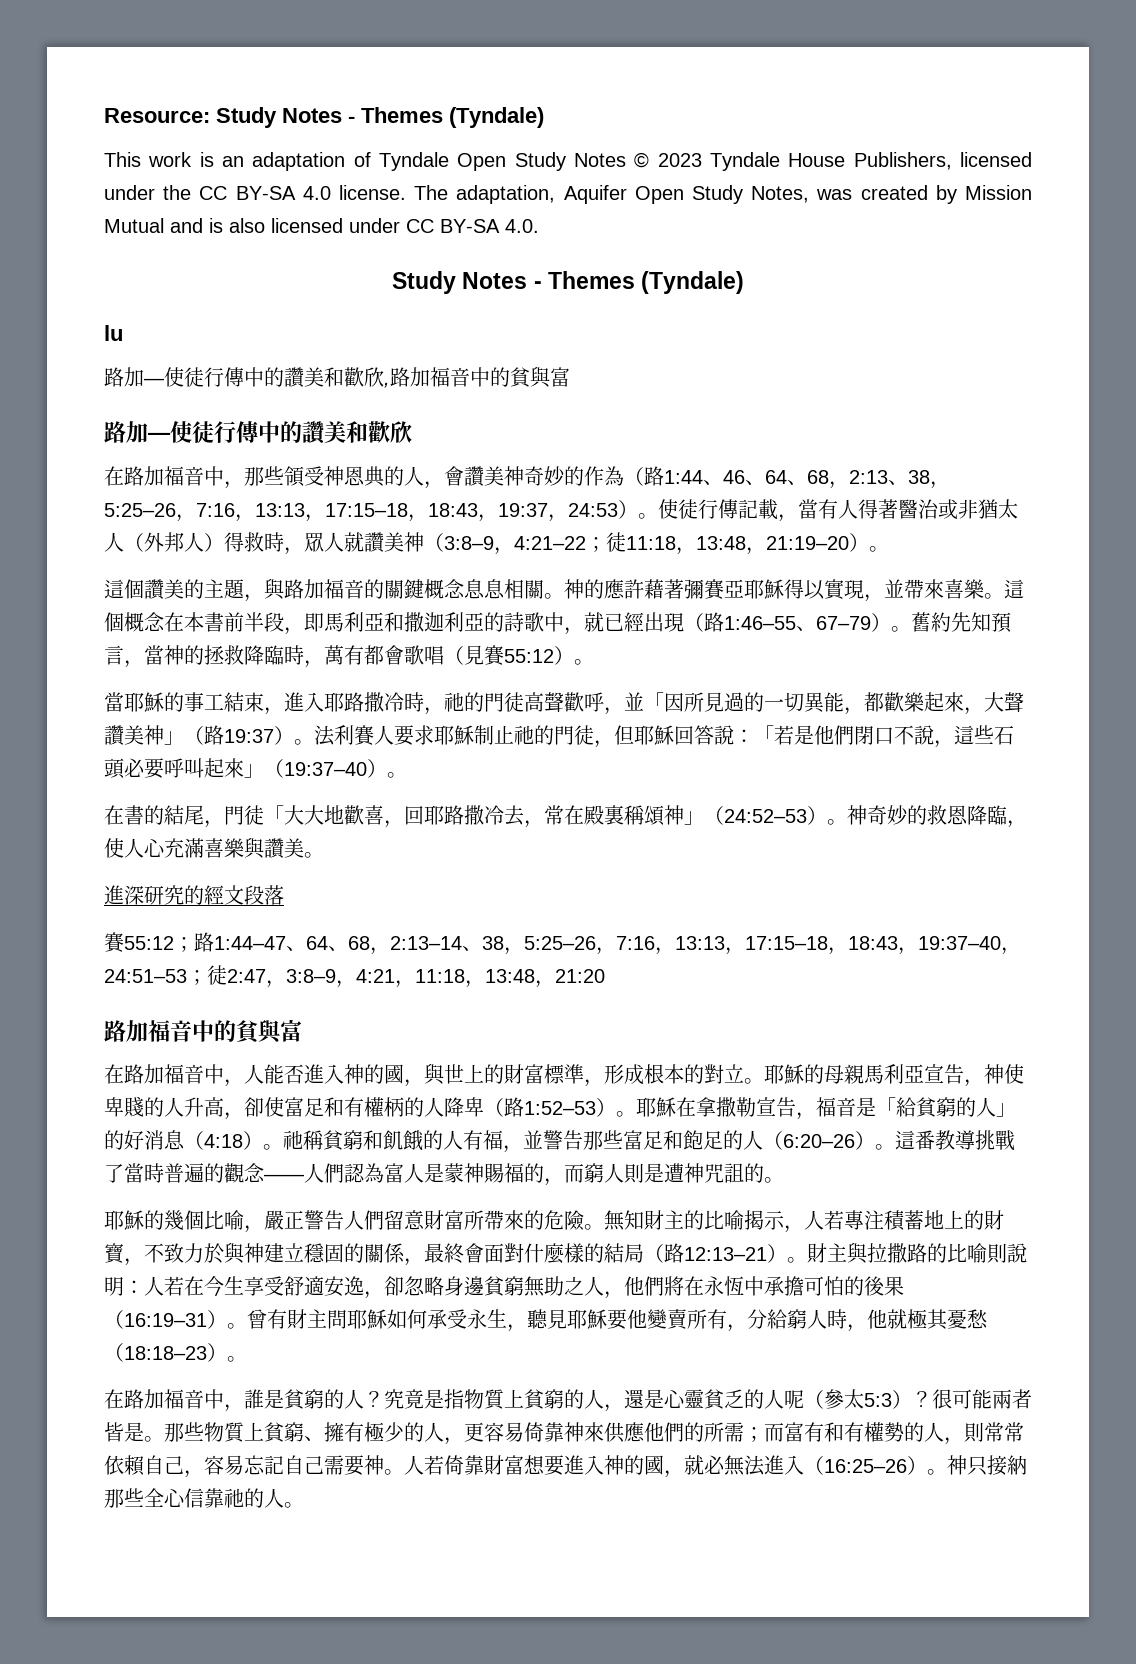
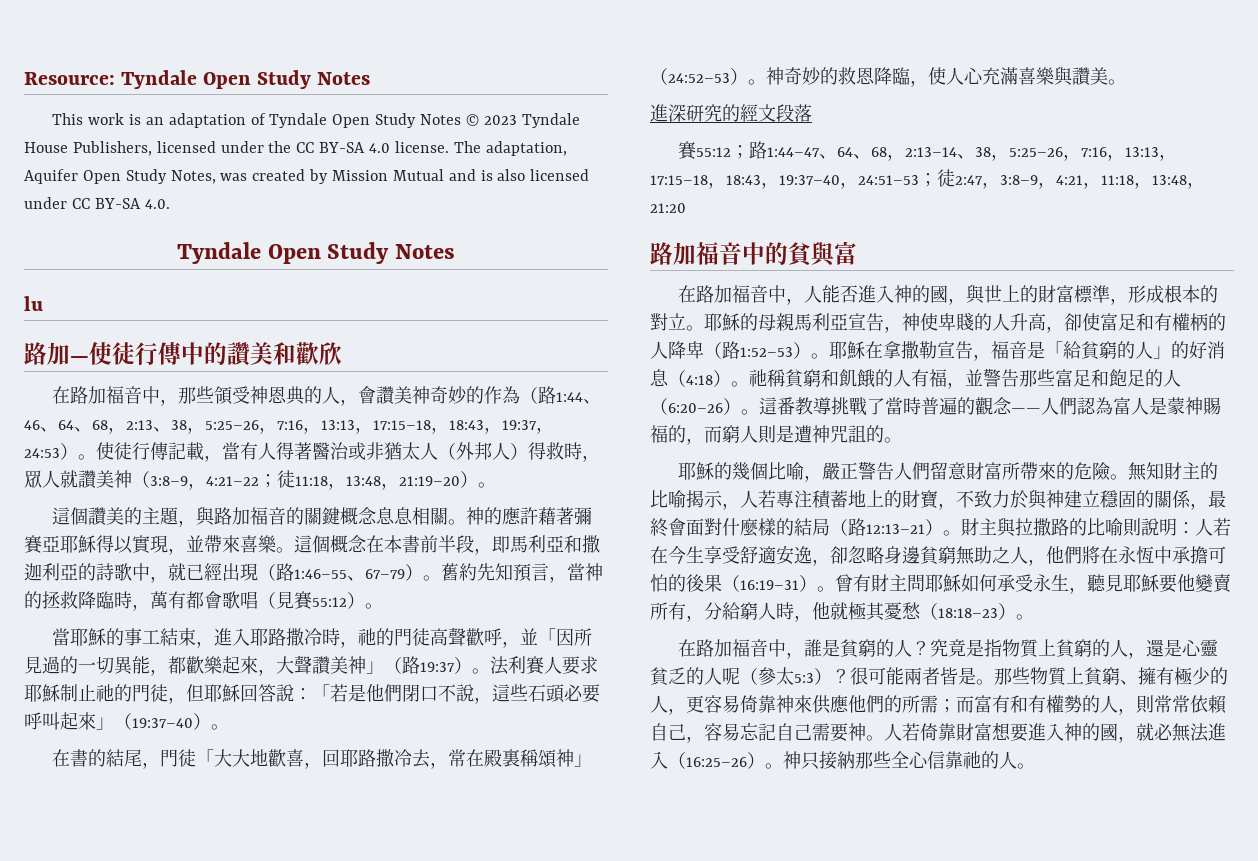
- Resource: Study Notes - Themes (Tyndale)
+ Resource: Tyndale Open Study Notes
  The adaptation, Aquifer Open Study Notes, was created by Mission Mutual and is also licensed under CC BY-SA 4.0.
- Study Notes - Themes (Tyndale)
+ Tyndale Open Study Notes
  lu
- 路加—使徒行傳中的讚美和歡欣,路加福音中的貧與富

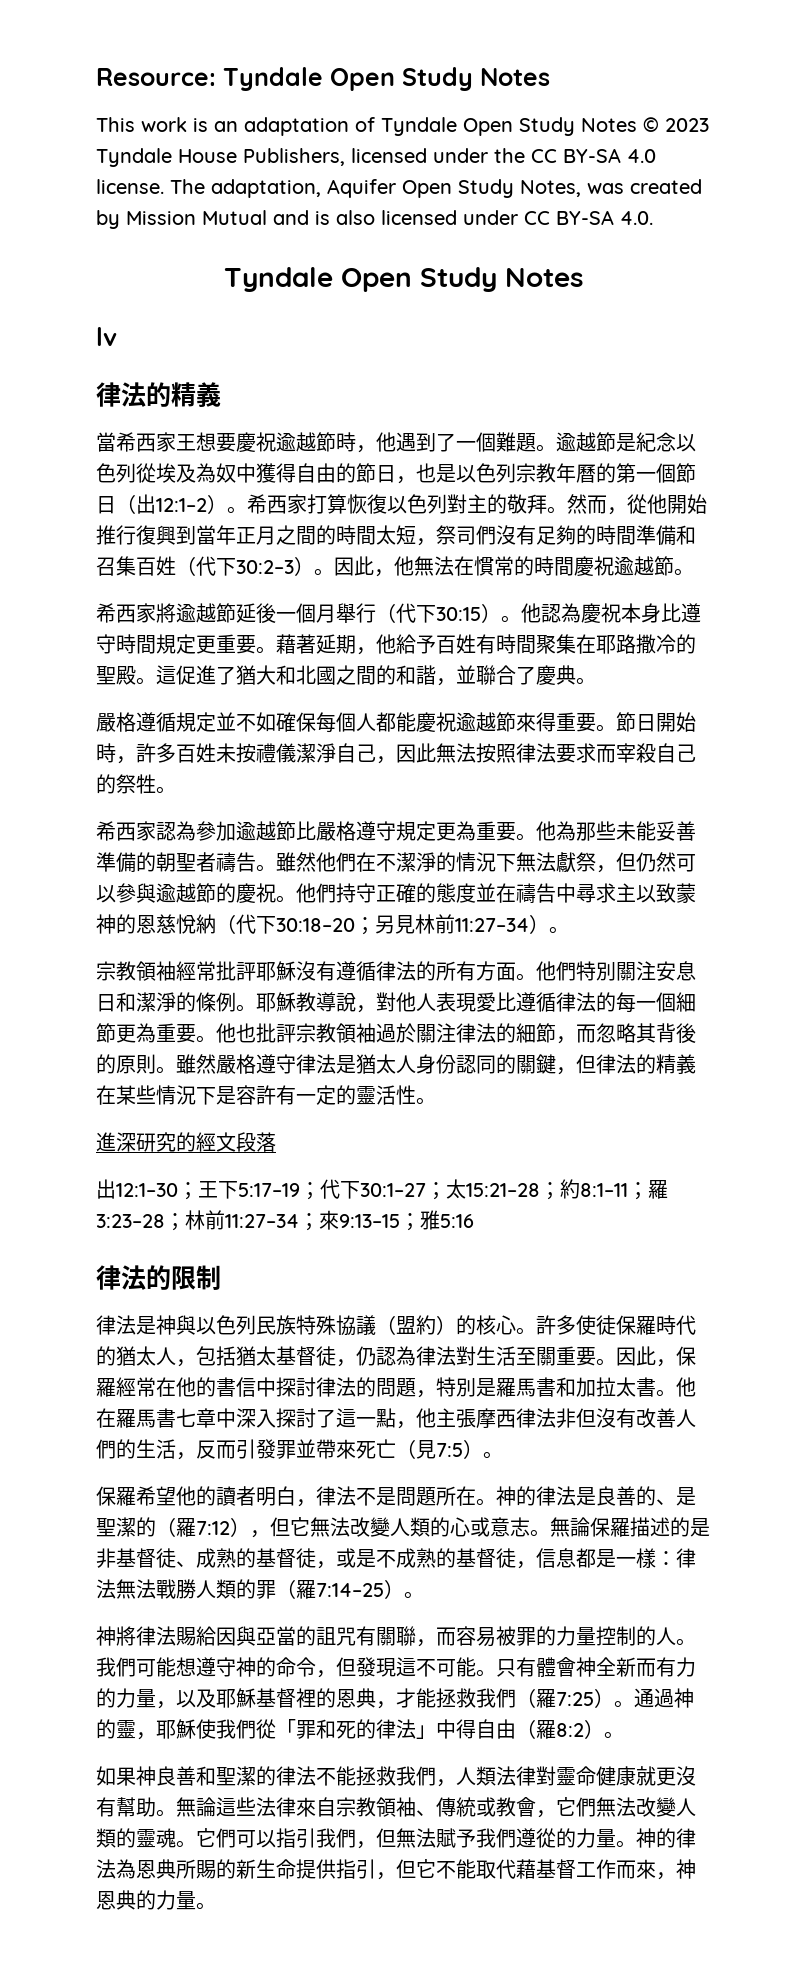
- lu
- 路加—使徒行傳中的讚美和歡欣
- 在路加福音中，那些領受神恩典的人，會讚美神奇妙的作為（路1:44、46、64、68，2:13、38，5:25–26，7:16，13:13，17:15–18，18:43，19:37，24:53）。使徒行傳記載，當有人得著醫治或非猶太人（外邦人）得救時，眾人就讚美神（3:8–9，4:21–22；徒11:18，13:48，21:19–20）。
- 這個讚美的主題，與路加福音的關鍵概念息息相關。神的應許藉著彌賽亞耶穌得以實現，並帶來喜樂。這個概念在本書前半段，即馬利亞和撒迦利亞的詩歌中，就已經出現（路1:46–55、67–79）。舊約先知預言，當神的拯救降臨時，萬有都會歌唱（見賽55:12）。
- 當耶穌的事工結束，進入耶路撒冷時，祂的門徒高聲歡呼，並「因所見過的一切異能，都歡樂起來，大聲讚美神」（路19:37）。法利賽人要求耶穌制止祂的門徒，但耶穌回答說：「若是他們閉口不說，這些石頭必要呼叫起來」（19:37–40）。
- 在書的結尾，門徒「大大地歡喜，回耶路撒冷去，常在殿裏稱頌神」（24:52–53）。神奇妙的救恩降臨，使人心充滿喜樂與讚美。
+ lv
+ 律法的精義
+ 當希西家王想要慶祝逾越節時，他遇到了一個難題。逾越節是紀念以色列從埃及為奴中獲得自由的節日，也是以色列宗教年曆的第一個節日（出12:1–2）。希西家打算恢復以色列對主的敬拜。然而，從他開始推行復興到當年正月之間的時間太短，祭司們沒有足夠的時間準備和召集百姓（代下30:2–3）。因此，他無法在慣常的時間慶祝逾越節。
+ 希西家將逾越節延後一個月舉行（代下30:15）。他認為慶祝本身比遵守時間規定更重要。藉著延期，他給予百姓有時間聚集在耶路撒冷的聖殿。這促進了猶大和北國之間的和諧，並聯合了慶典。
+ 嚴格遵循規定並不如確保每個人都能慶祝逾越節來得重要。節日開始時，許多百姓未按禮儀潔淨自己，因此無法按照律法要求而宰殺自己的祭牲。
+ 希西家認為參加逾越節比嚴格遵守規定更為重要。他為那些未能妥善準備的朝聖者禱告。雖然他們在不潔淨的情況下無法獻祭，但仍然可以參與逾越節的慶祝。他們持守正確的態度並在禱告中尋求主以致蒙神的恩慈悅納（代下30:18–20；另見林前11:27–34）。
+ 宗教領袖經常批評耶穌沒有遵循律法的所有方面。他們特別關注安息日和潔淨的條例。耶穌教導說，對他人表現愛比遵循律法的每一個細節更為重要。他也批評宗教領袖過於關注律法的細節，而忽略其背後的原則。雖然嚴格遵守律法是猶太人身份認同的關鍵，但律法的精義在某些情況下是容許有一定的靈活性。
- 賽55:12；路1:44–47、64、68，2:13–14、38，5:25–26，7:16，13:13，17:15–18，18:43，19:37–40，24:51–53；徒2:47，3:8–9，4:21，11:18，13:48，21:20
- 路加福音中的貧與富
- 在路加福音中，人能否進入神的國，與世上的財富標準，形成根本的對立。耶穌的母親馬利亞宣告，神使卑賤的人升高，卻使富足和有權柄的人降卑（路1:52–53）。耶穌在拿撒勒宣告，福音是「給貧窮的人」的好消息（4:18）。祂稱貧窮和飢餓的人有福，並警告那些富足和飽足的人（6:20–26）。這番教導挑戰了當時普遍的觀念——人們認為富人是蒙神賜福的，而窮人則是遭神咒詛的。
- 耶穌的幾個比喻，嚴正警告人們留意財富所帶來的危險。無知財主的比喻揭示，人若專注積蓄地上的財寶，不致力於與神建立穩固的關係，最終會面對什麼樣的結局（路12:13–21）。財主與拉撒路的比喻則說明：人若在今生享受舒適安逸，卻忽略身邊貧窮無助之人，他們將在永恆中承擔可怕的後果（16:19–31）。曾有財主問耶穌如何承受永生，聽見耶穌要他變賣所有，分給窮人時，他就極其憂愁（18:18–23）。
- 在路加福音中，誰是貧窮的人？究竟是指物質上貧窮的人，還是心靈貧乏的人呢（參太5:3）？很可能兩者皆是。那些物質上貧窮、擁有極少的人，更容易倚靠神來供應他們的所需；而富有和有權勢的人，則常常依賴自己，容易忘記自己需要神。人若倚靠財富想要進入神的國，就必無法進入（16:25–26）。神只接納那些全心信靠祂的人。
+ 出12:1–30；王下5:17–19；代下30:1–27；太15:21–28；約8:1–11；羅3:23–28；林前11:27–34；來9:13–15；雅5:16
+ 律法的限制
+ 律法是神與以色列民族特殊協議（盟約）的核心。許多使徒保羅時代的猶太人，包括猶太基督徒，仍認為律法對生活至關重要。因此，保羅經常在他的書信中探討律法的問題，特別是羅馬書和加拉太書。他在羅馬書七章中深入探討了這一點，他主張摩西律法非但沒有改善人們的生活，反而引發罪並帶來死亡（見7:5）。
+ 保羅希望他的讀者明白，律法不是問題所在。神的律法是良善的、是聖潔的（羅7:12），但它無法改變人類的心或意志。無論保羅描述的是非基督徒、成熟的基督徒，或是不成熟的基督徒，信息都是一樣：律法無法戰勝人類的罪（羅7:14–25）。
+ 神將律法賜給因與亞當的詛咒有關聯，而容易被罪的力量控制的人。我們可能想遵守神的命令，但發現這不可能。只有體會神全新而有力的力量，以及耶穌基督裡的恩典，才能拯救我們（羅7:25）。通過神的靈，耶穌使我們從「罪和死的律法」中得自由（羅8:2）。
+ 如果神良善和聖潔的律法不能拯救我們，人類法律對靈命健康就更沒有幫助。無論這些法律來自宗教領袖、傳統或教會，它們無法改變人類的靈魂。它們可以指引我們，但無法賦予我們遵從的力量。神的律法為恩典所賜的新生命提供指引，但它不能取代藉基督工作而來，神恩典的力量。

